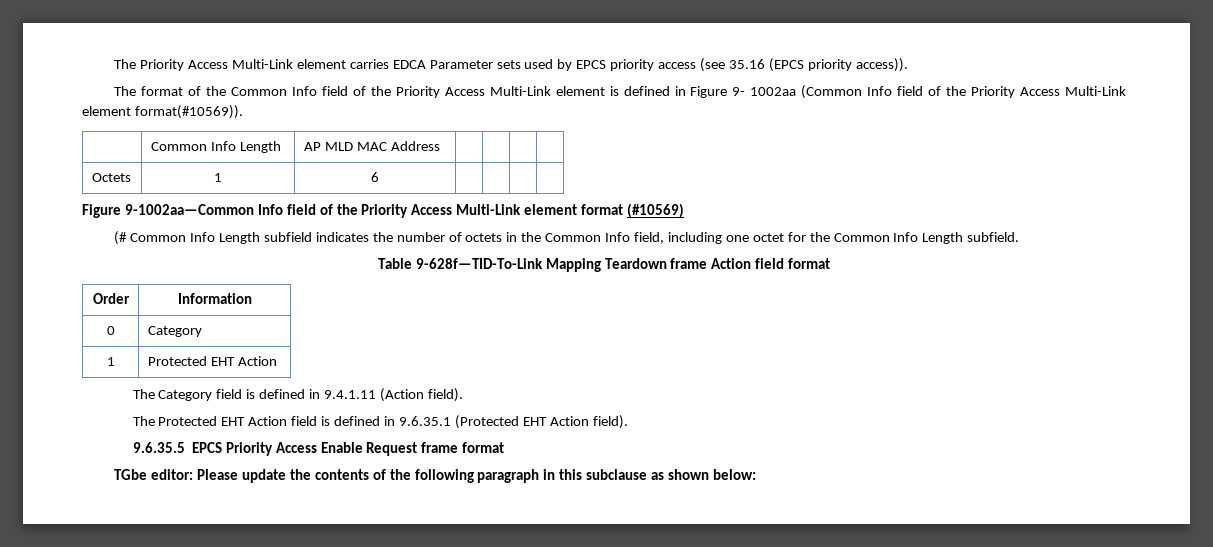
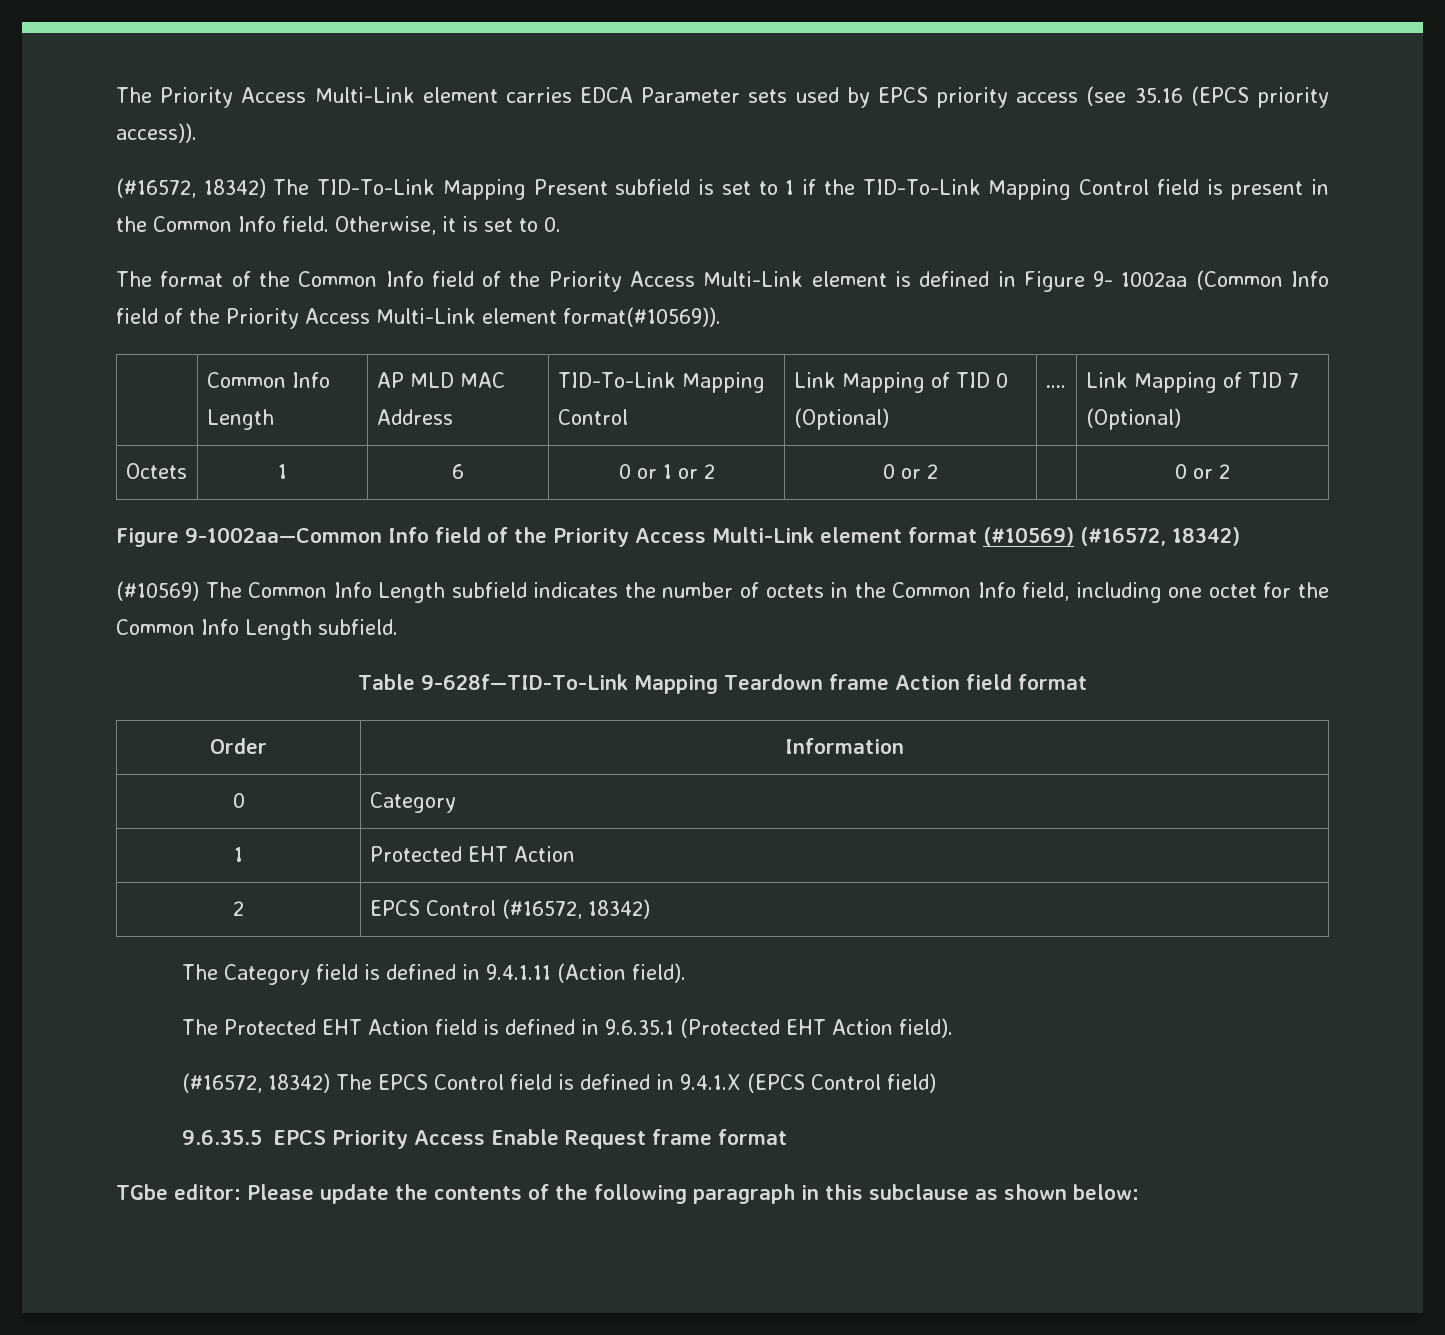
+ (#16572, 18342) The TID-To-Link Mapping Present subfield is set to 1 if the TID-To-Link Mapping Control field is present in the Common Info field. Otherwise, it is set to 0.
- | Common Info Length | AP MLD MAC Address | | | |
- Octets | 1 | 6 | | | |
+ | Common Info Length | AP MLD MAC Address | TID-To-Link Mapping Control | Link Mapping of TID 0 (Optional) | …. | Link Mapping of TID 7 (Optional)
+ Octets | 1 | 6 | 0 or 1 or 2 | 0 or 2 | | 0 or 2
- Figure 9-1002aa—Common Info field of the Priority Access Multi-Link element format (#10569)
- (# Common Info Length subfield indicates the number of octets in the Common Info field, including one octet for the Common Info Length subfield.
+ Figure 9-1002aa—Common Info field of the Priority Access Multi-Link element format (#10569) (#16572, 18342)
+ (#10569) The Common Info Length subfield indicates the number of octets in the Common Info field, including one octet for the Common Info Length subfield.
+ 2 | EPCS Control (#16572, 18342)
+ (#16572, 18342) The EPCS Control field is defined in 9.4.1.X (EPCS Control field)

